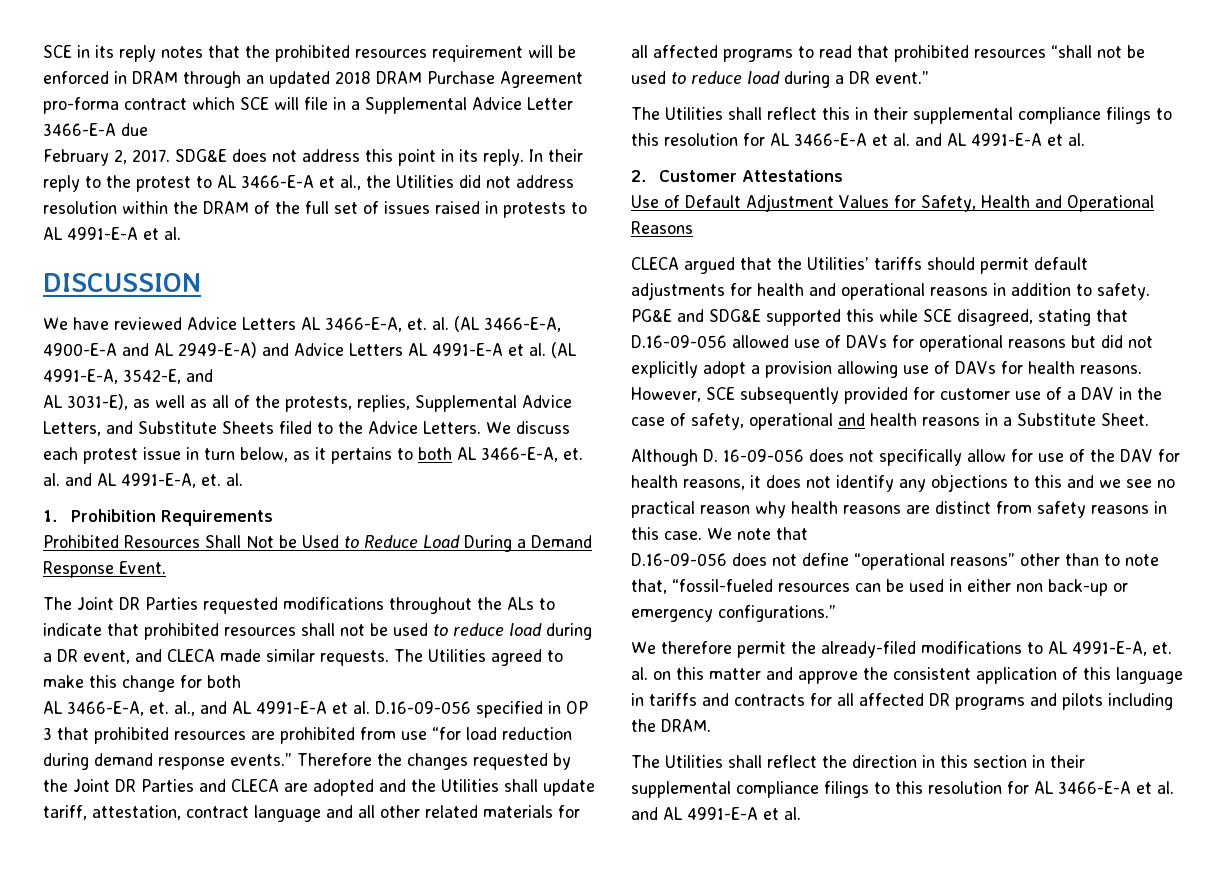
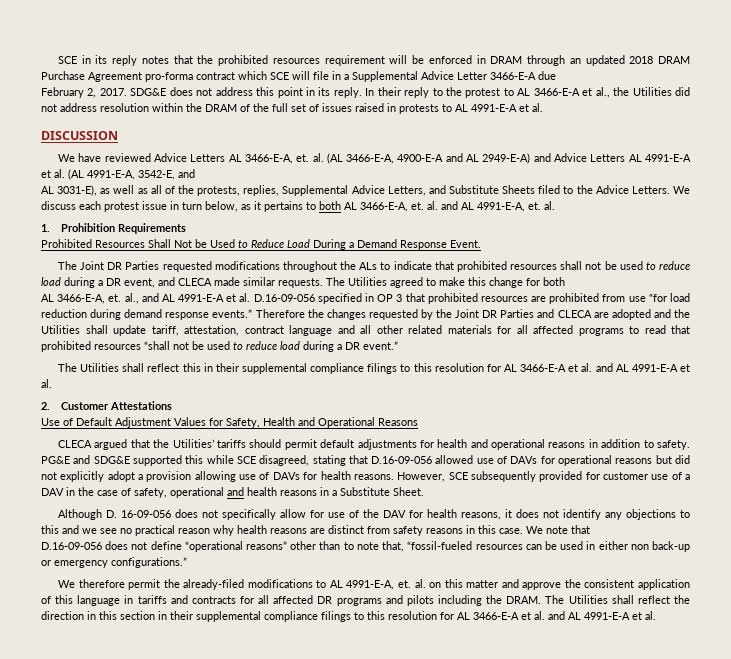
- We therefore permit the already-filed modifications to AL 4991-E-A, et. al. on this matter and approve the consistent application of this language in tariffs and contracts for all affected DR programs and pilots including the DRAM.
- The Utilities shall reflect the direction in this section in their supplemental compliance filings to this resolution for AL 3466-E-A et al. and AL 4991-E-A et al.
+ We therefore permit the already-filed modifications to AL 4991-E-A, et. al. on this matter and approve the consistent application of this language in tariffs and contracts for all affected DR programs and pilots including the DRAM. The Utilities shall reflect the direction in this section in their supplemental compliance filings to this resolution for AL 3466-E-A et al. and AL 4991-E-A et al.

